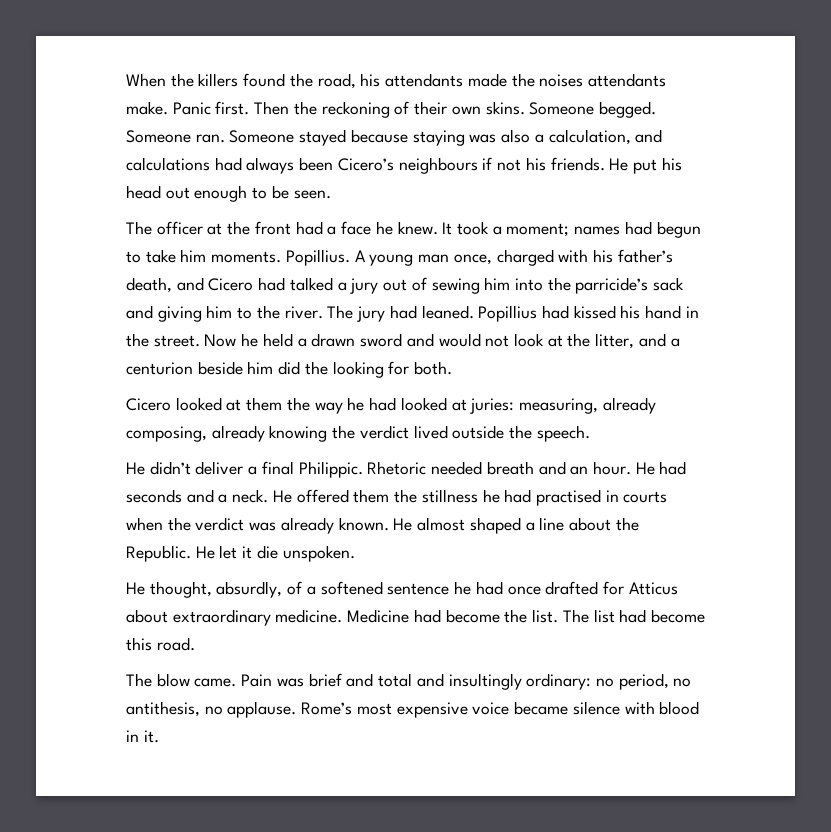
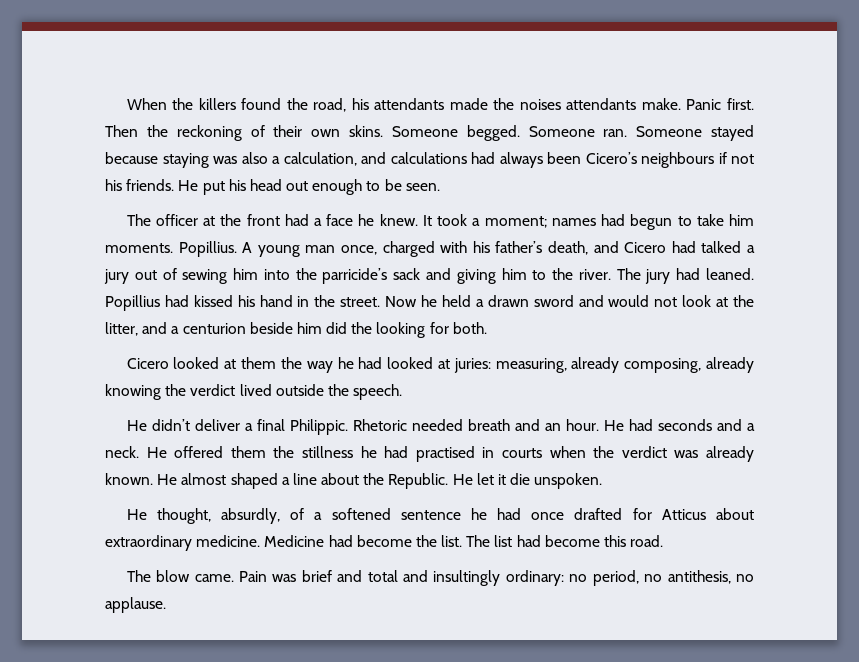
- Rome’s most expensive voice became silence with blood in it.

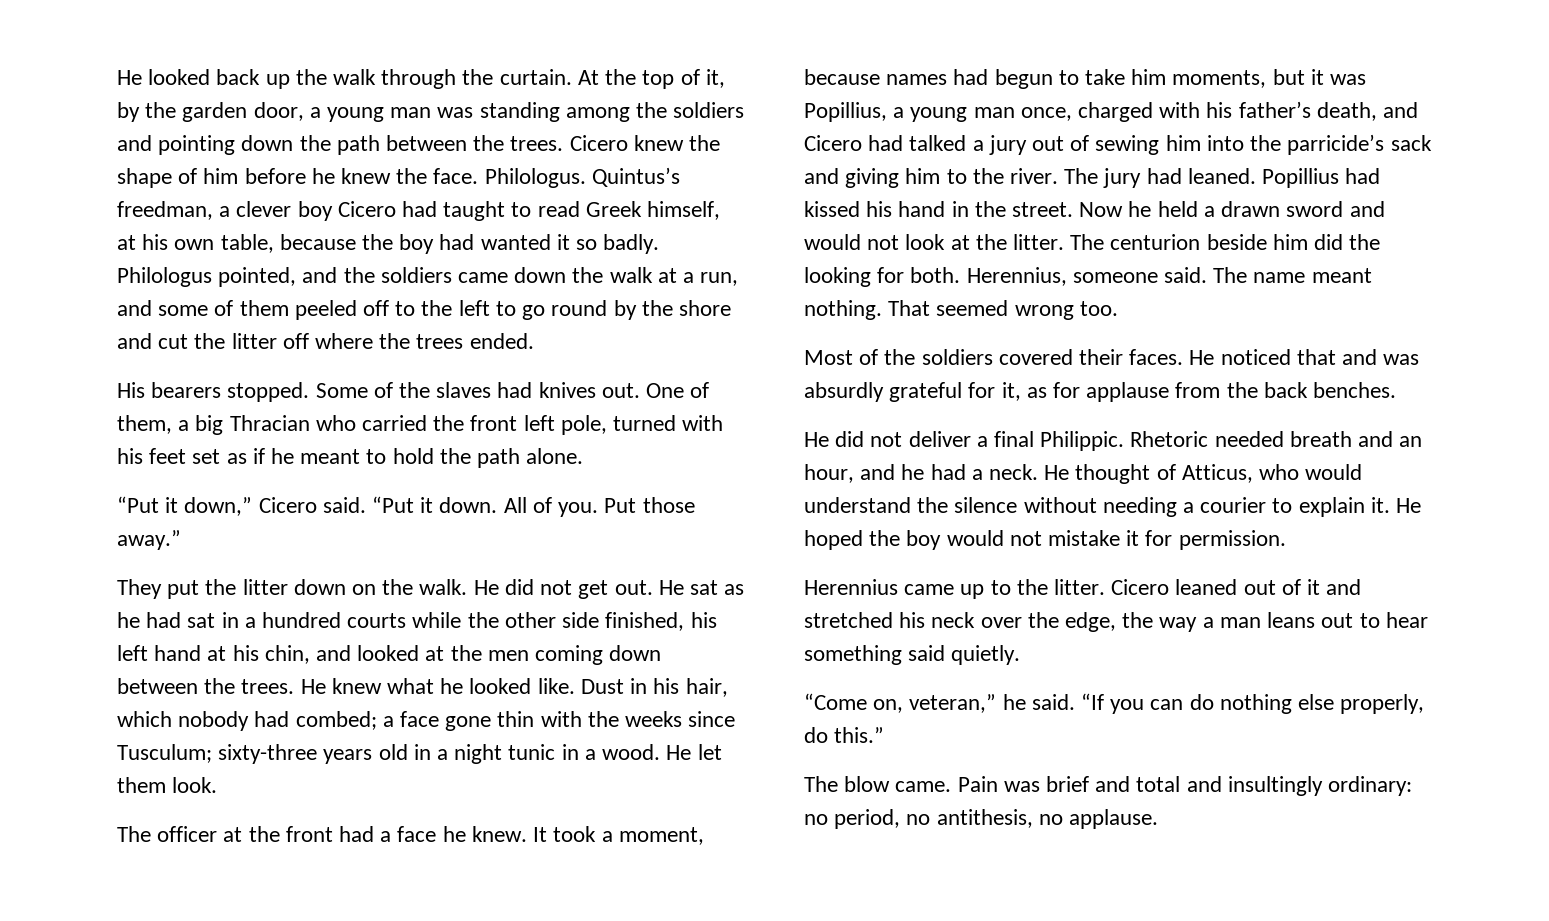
- When the killers found the road, his attendants made the noises attendants make. Panic first. Then the reckoning of their own skins. Someone begged. Someone ran. Someone stayed because staying was also a calculation, and calculations had always been Cicero’s neighbours if not his friends. He put his head out enough to be seen.
+ He looked back up the walk through the curtain. At the top of it, by the garden door, a young man was standing among the soldiers and pointing down the path between the trees. Cicero knew the shape of him before he knew the face. Philologus. Quintus’s freedman, a clever boy Cicero had taught to read Greek himself, at his own table, because the boy had wanted it so badly. Philologus pointed, and the soldiers came down the walk at a run, and some of them peeled off to the left to go round by the shore and cut the litter off where the trees ended.
+ His bearers stopped. Some of the slaves had knives out. One of them, a big Thracian who carried the front left pole, turned with his feet set as if he meant to hold the path alone.
+ “Put it down,” Cicero said. “Put it down. All of you. Put those away.”
+ They put the litter down on the walk. He did not get out. He sat as he had sat in a hundred courts while the other side finished, his left hand at his chin, and looked at the men coming down between the trees. He knew what he looked like. Dust in his hair, which nobody had combed; a face gone thin with the weeks since Tusculum; sixty-three years old in a night tunic in a wood. He let them look.
- It took a moment; names had begun to take him moments. Popillius. A young man once, charged with his father’s death, and Cicero had talked a jury out of sewing him into the parricide’s sack and giving him to the river.
+ It took a moment, because names had begun to take him moments, but it was Popillius, a young man once, charged with his father’s death, and Cicero had talked a jury out of sewing him into the parricide’s sack and giving him to the river.
- Now he held a drawn sword and would not look at the litter, and a centurion beside him did the looking for both.
- Cicero looked at them the way he had looked at juries: measuring, already composing, already knowing the verdict lived outside the speech.
- He didn’t deliver a final Philippic.
+ Now he held a drawn sword and would not look at the litter. The centurion beside him did the looking for both. Herennius, someone said. The name meant nothing. That seemed wrong too.
+ Most of the soldiers covered their faces. He noticed that and was absurdly grateful for it, as for applause from the back benches.
+ He did not deliver a final Philippic.
- Rhetoric needed breath and an hour. He had seconds and a neck. He offered them the stillness he had practised in courts when the verdict was already known. He almost shaped a line about the Republic. He let it die unspoken.
- He thought, absurdly, of a softened sentence he had once drafted for Atticus about extraordinary medicine. Medicine had become the list. The list had become this road.
+ Rhetoric needed breath and an hour, and he had a neck. He thought of Atticus, who would understand the silence without needing a courier to explain it. He hoped the boy would not mistake it for permission.
+ Herennius came up to the litter. Cicero leaned out of it and stretched his neck over the edge, the way a man leans out to hear something said quietly.
+ “Come on, veteran,” he said. “If you can do nothing else properly, do this.”

